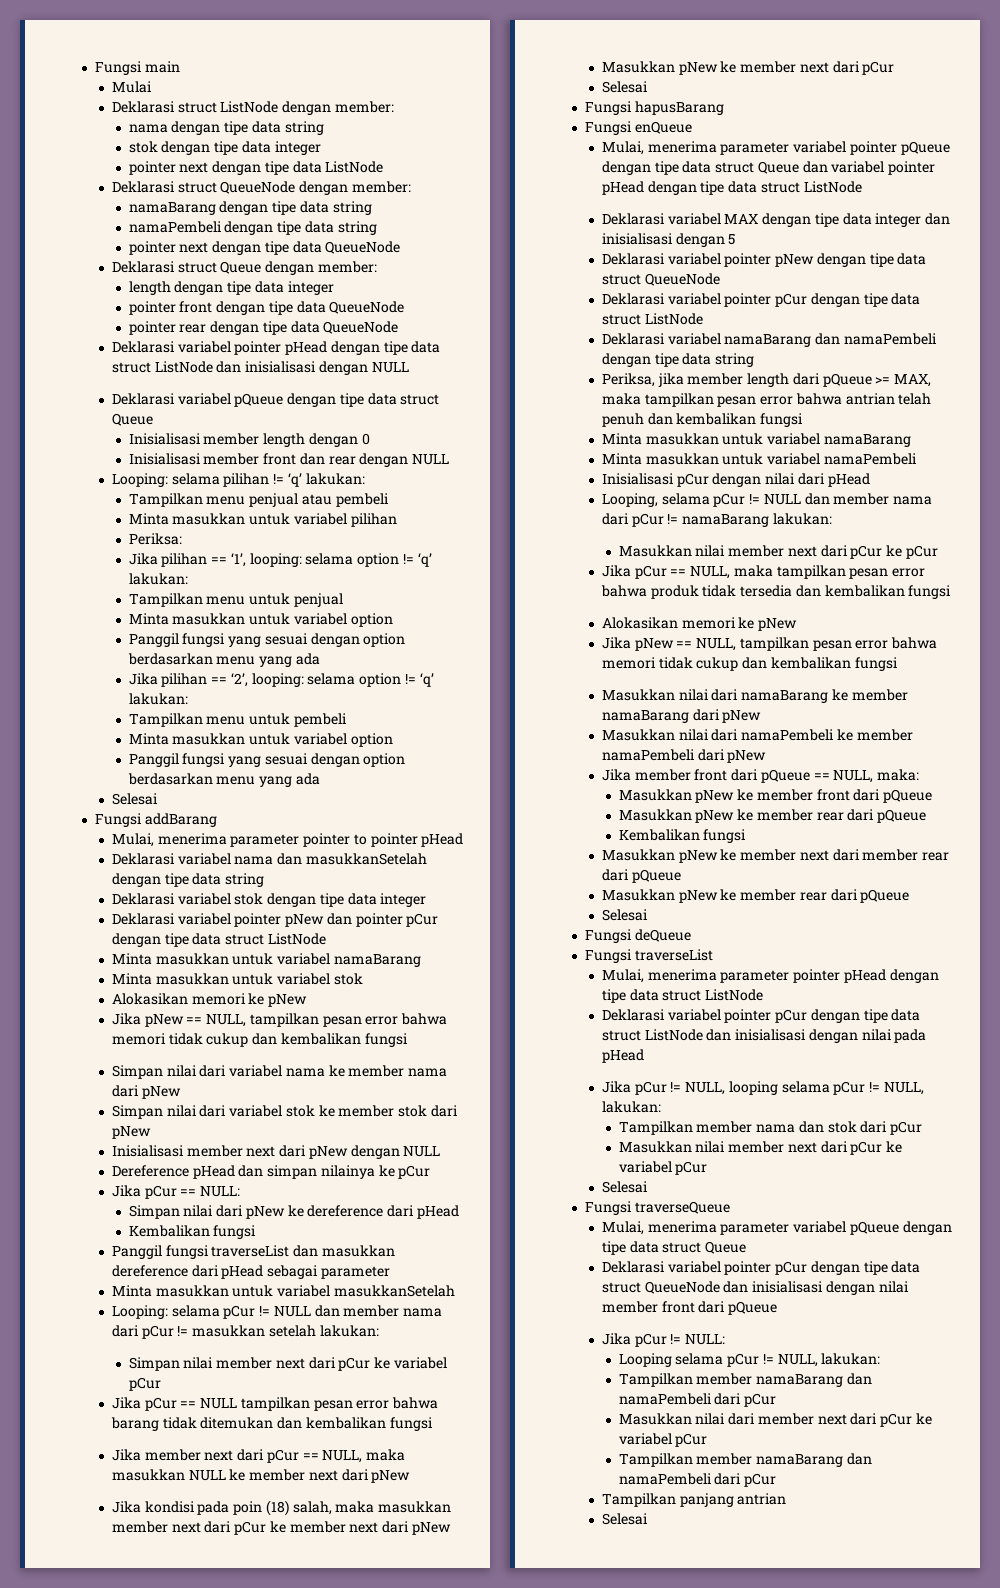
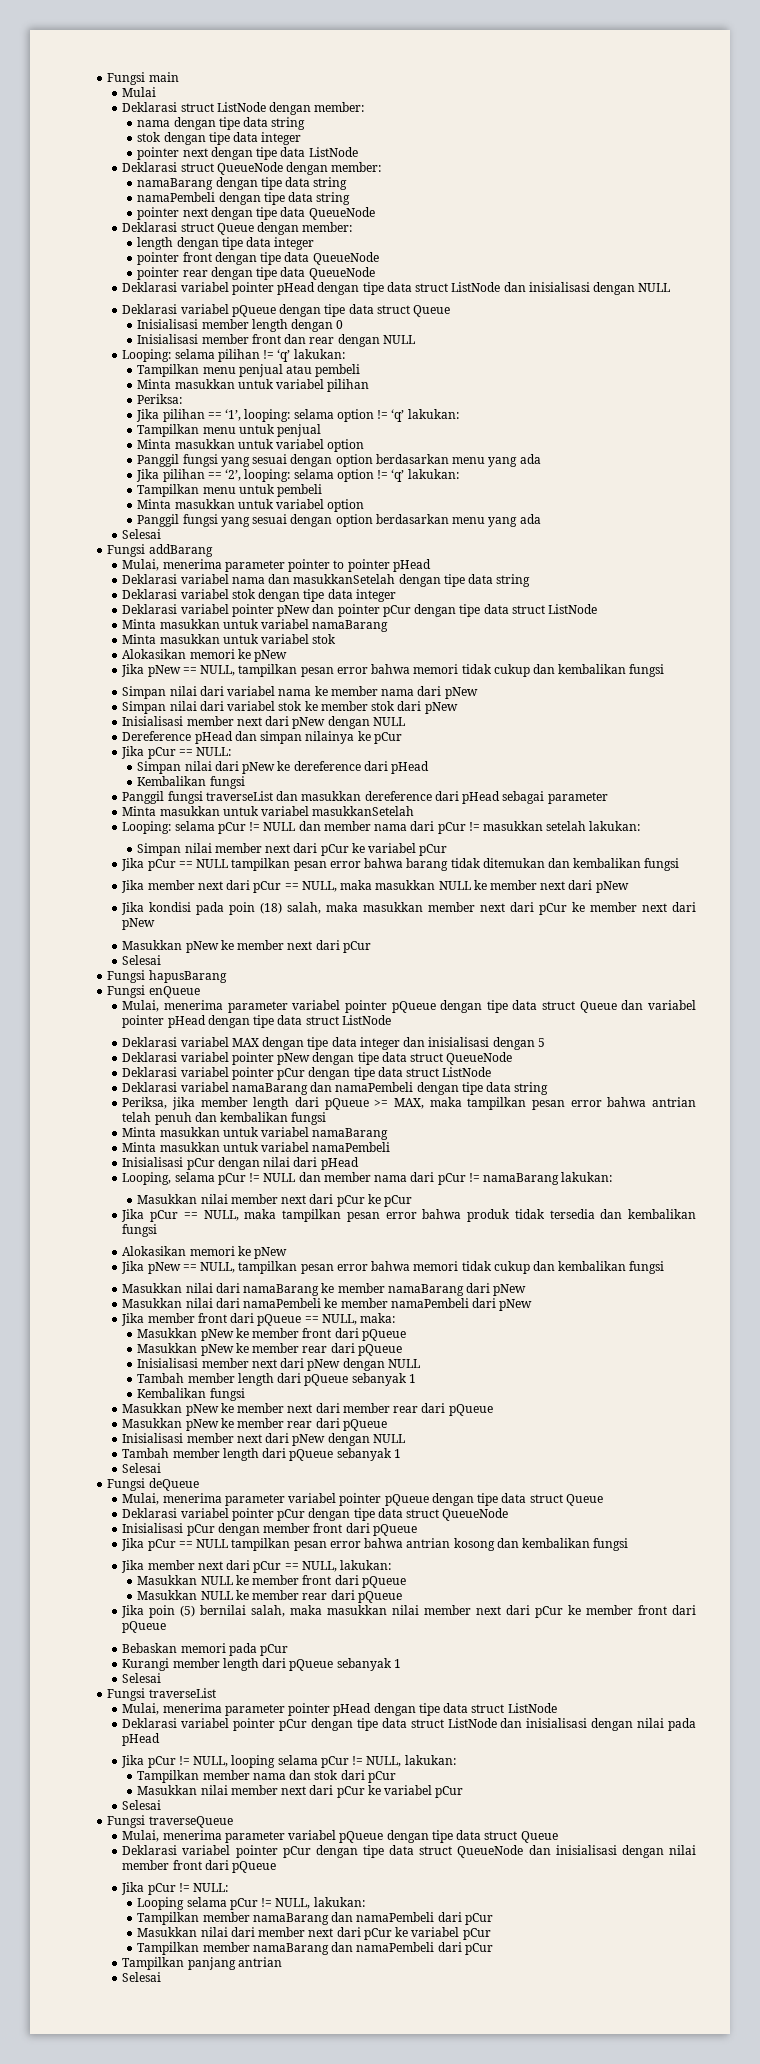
  Masukkan pNew ke member front dari pQueue
  Masukkan pNew ke member rear dari pQueue
+ Inisialisasi member next dari pNew dengan NULL
+ Tambah member length dari pQueue sebanyak 1
  Masukkan pNew ke member next dari member rear dari pQueue
  Masukkan pNew ke member rear dari pQueue
+ Inisialisasi member next dari pNew dengan NULL
+ Tambah member length dari pQueue sebanyak 1
  Selesai
  Fungsi deQueue
+ Mulai, menerima parameter variabel pointer pQueue dengan tipe data struct Queue
+ Deklarasi variabel pointer pCur dengan tipe data struct QueueNode
+ Inisialisasi pCur dengan member front dari pQueue
+ Jika pCur == NULL tampilkan pesan error bahwa antrian kosong dan kembalikan fungsi
+ Jika member next dari pCur == NULL, lakukan:
+ Masukkan NULL ke member front dari pQueue
+ Masukkan NULL ke member rear dari pQueue
+ Jika poin (5) bernilai salah, maka masukkan nilai member next dari pCur ke member front dari pQueue
+ Bebaskan memori pada pCur
+ Kurangi member length dari pQueue sebanyak 1
+ Selesai

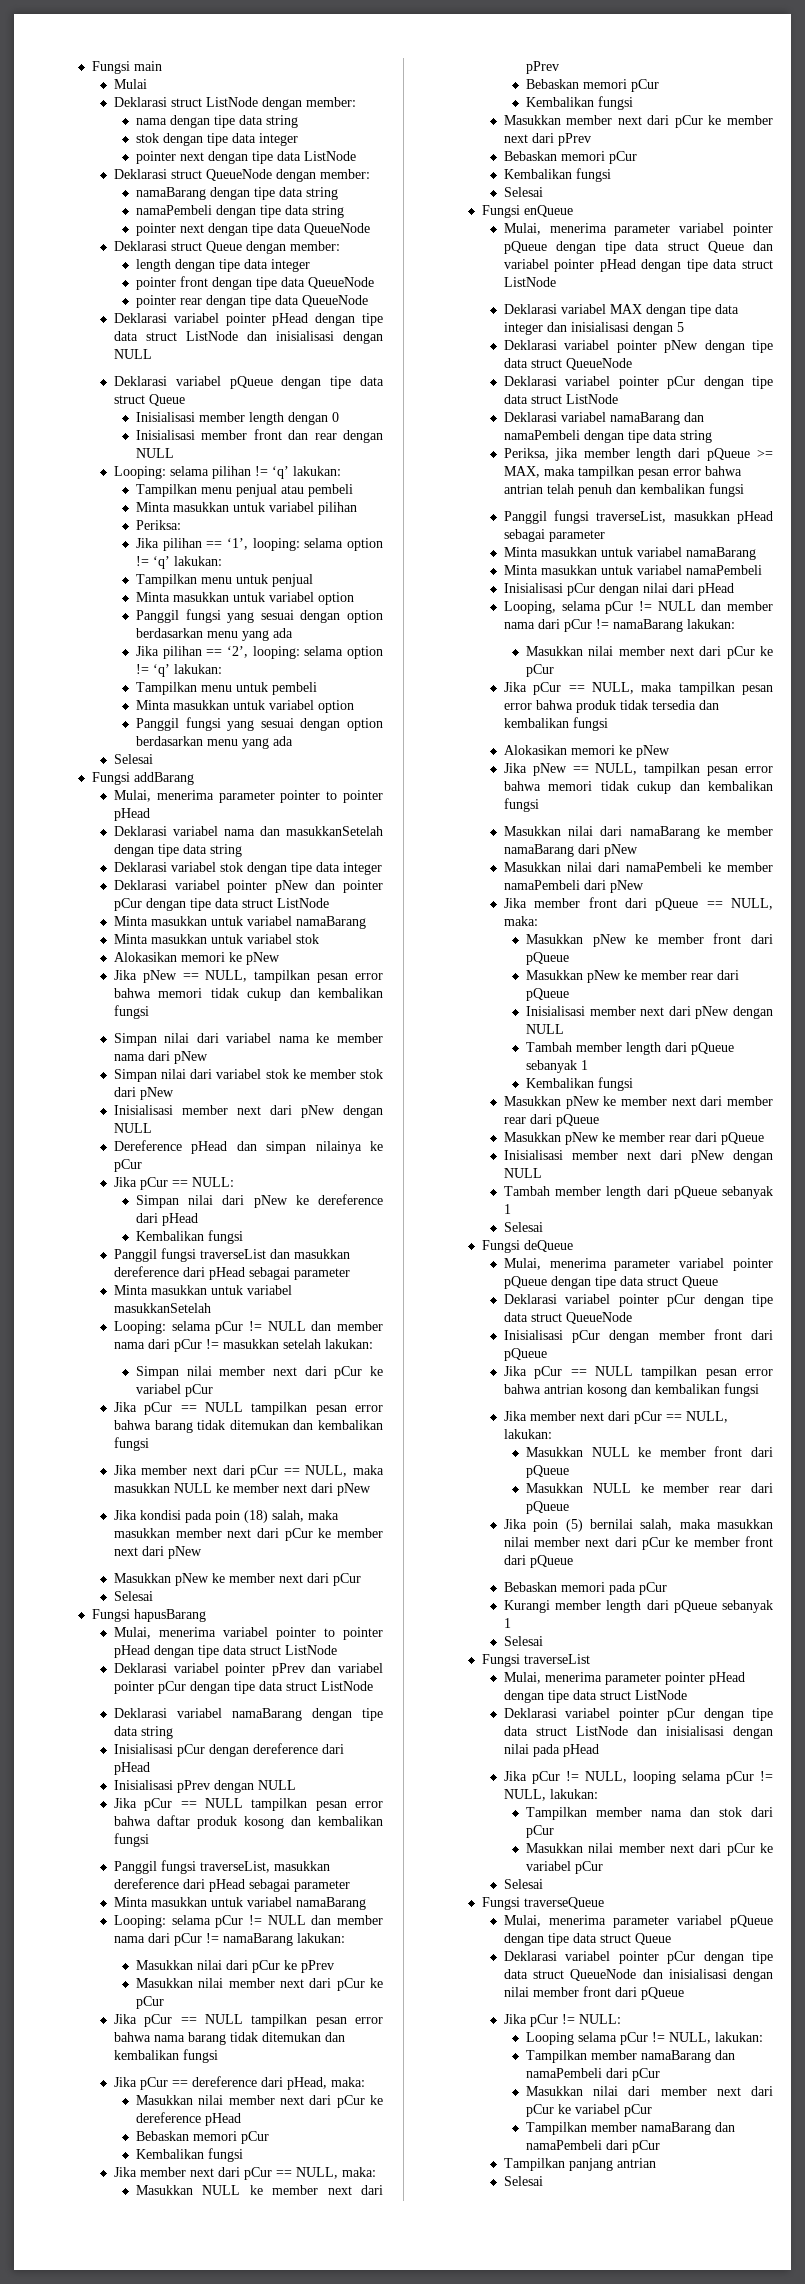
+ Mulai, menerima variabel pointer to pointer pHead dengan tipe data struct ListNode
+ Deklarasi variabel pointer pPrev dan variabel pointer pCur dengan tipe data struct ListNode
+ Deklarasi variabel namaBarang dengan tipe data string
+ Inisialisasi pCur dengan dereference dari pHead
+ Inisialisasi pPrev dengan NULL
+ Jika pCur == NULL tampilkan pesan error bahwa daftar produk kosong dan kembalikan fungsi
+ Panggil fungsi traverseList, masukkan dereference dari pHead sebagai parameter
+ Minta masukkan untuk variabel namaBarang
+ Looping: selama pCur != NULL dan member nama dari pCur != namaBarang lakukan:
+ Masukkan nilai dari pCur ke pPrev
+ Masukkan nilai member next dari pCur ke pCur
+ Jika pCur == NULL tampilkan pesan error bahwa nama barang tidak ditemukan dan kembalikan fungsi
+ Jika pCur == dereference dari pHead, maka:
+ Masukkan nilai member next dari pCur ke dereference pHead
+ Bebaskan memori pCur
+ Kembalikan fungsi
+ Jika member next dari pCur == NULL, maka:
+ Masukkan NULL ke member next dari pPrev
+ Bebaskan memori pCur
+ Kembalikan fungsi
+ Masukkan member next dari pCur ke member next dari pPrev
+ Bebaskan memori pCur
+ Kembalikan fungsi
+ Selesai
+ Panggil fungsi traverseList, masukkan pHead sebagai parameter

